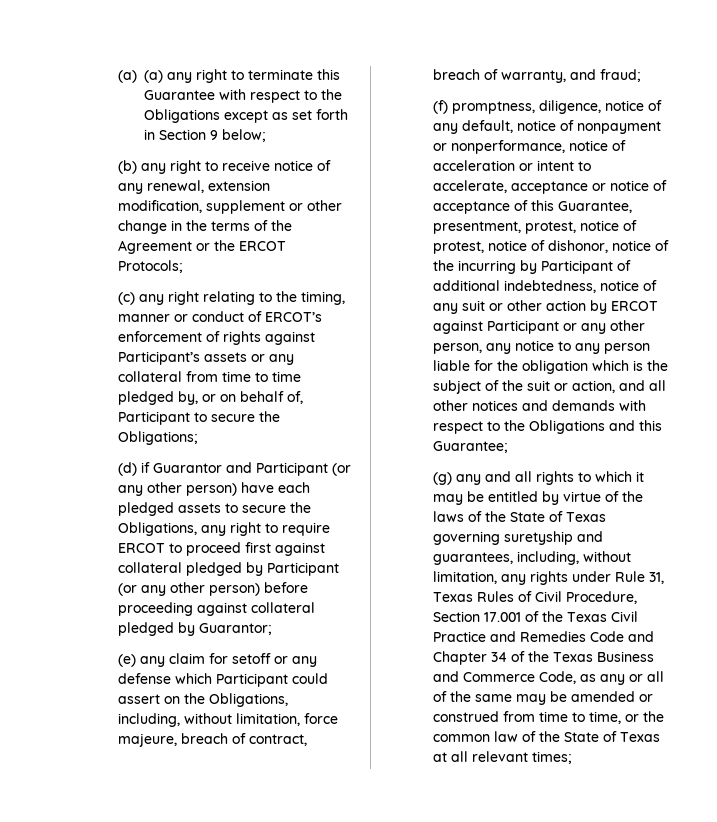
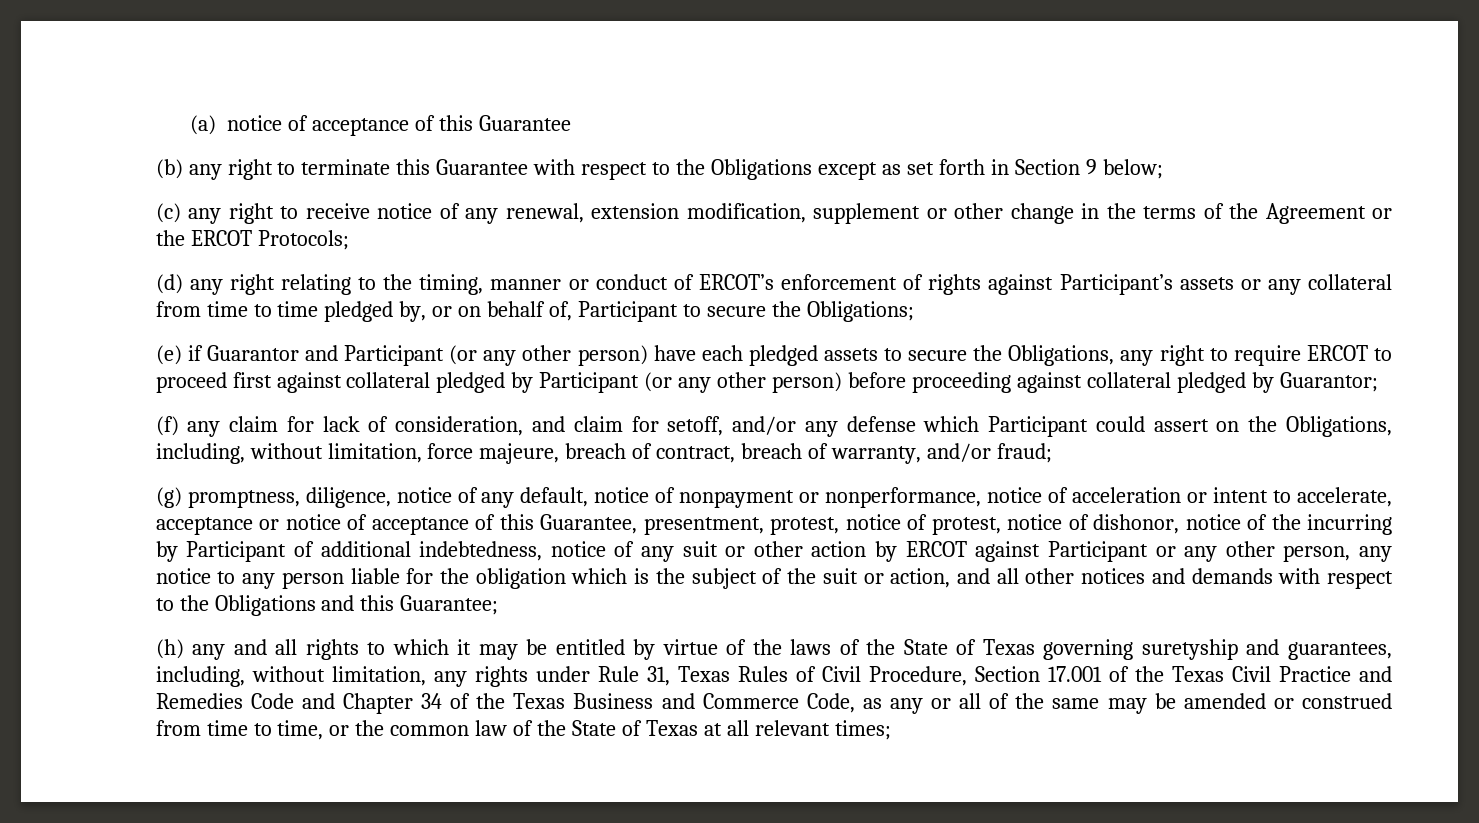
- (a) (a) any right to terminate this Guarantee with respect to the Obligations except as set forth in Section 9 below;
+ (a) notice of acceptance of this Guarantee
+ (b) any right to terminate this Guarantee with respect to the Obligations except as set forth in Section 9 below;
- (b) any right to receive notice of any renewal, extension modification, supplement or other change in the terms of the Agreement or the ERCOT Protocols;
+ (c) any right to receive notice of any renewal, extension modification, supplement or other change in the terms of the Agreement or the ERCOT Protocols;
- (c) any right relating to the timing, manner or conduct of ERCOT’s enforcement of rights against Participant’s assets or any collateral from time to time pledged by, or on behalf of, Participant to secure the Obligations;
+ (d) any right relating to the timing, manner or conduct of ERCOT’s enforcement of rights against Participant’s assets or any collateral from time to time pledged by, or on behalf of, Participant to secure the Obligations;
- (d) if Guarantor and Participant (or any other person) have each pledged assets to secure the Obligations, any right to require ERCOT to proceed first against collateral pledged by Participant (or any other person) before proceeding against collateral pledged by Guarantor;
+ (e) if Guarantor and Participant (or any other person) have each pledged assets to secure the Obligations, any right to require ERCOT to proceed first against collateral pledged by Participant (or any other person) before proceeding against collateral pledged by Guarantor;
- (e) any claim for setoff or any defense which Participant could assert on the Obligations, including, without limitation, force majeure, breach of contract, breach of warranty, and fraud;
+ (f) any claim for lack of consideration, and claim for setoff, and/or any defense which Participant could assert on the Obligations, including, without limitation, force majeure, breach of contract, breach of warranty, and/or fraud;
- (f) promptness, diligence, notice of any default, notice of nonpayment or nonperformance, notice of acceleration or intent to accelerate, acceptance or notice of acceptance of this Guarantee, presentment, protest, notice of protest, notice of dishonor, notice of the incurring by Participant of additional indebtedness, notice of any suit or other action by ERCOT against Participant or any other person, any notice to any person liable for the obligation which is the subject of the suit or action, and all other notices and demands with respect to the Obligations and this Guarantee;
+ (g) promptness, diligence, notice of any default, notice of nonpayment or nonperformance, notice of acceleration or intent to accelerate, acceptance or notice of acceptance of this Guarantee, presentment, protest, notice of protest, notice of dishonor, notice of the incurring by Participant of additional indebtedness, notice of any suit or other action by ERCOT against Participant or any other person, any notice to any person liable for the obligation which is the subject of the suit or action, and all other notices and demands with respect to the Obligations and this Guarantee;
- (g) any and all rights to which it may be entitled by virtue of the laws of the State of Texas governing suretyship and guarantees, including, without limitation, any rights under Rule 31, Texas Rules of Civil Procedure, Section 17.001 of the Texas Civil Practice and Remedies Code and Chapter 34 of the Texas Business and Commerce Code, as any or all of the same may be amended or construed from time to time, or the common law of the State of Texas at all relevant times;
+ (h) any and all rights to which it may be entitled by virtue of the laws of the State of Texas governing suretyship and guarantees, including, without limitation, any rights under Rule 31, Texas Rules of Civil Procedure, Section 17.001 of the Texas Civil Practice and Remedies Code and Chapter 34 of the Texas Business and Commerce Code, as any or all of the same may be amended or construed from time to time, or the common law of the State of Texas at all relevant times;

